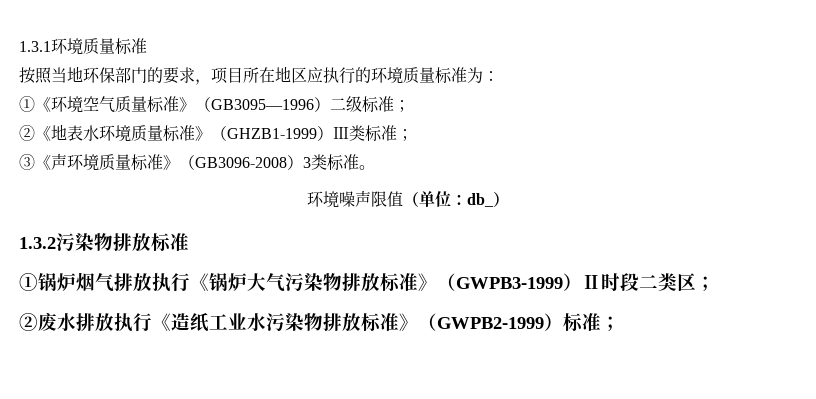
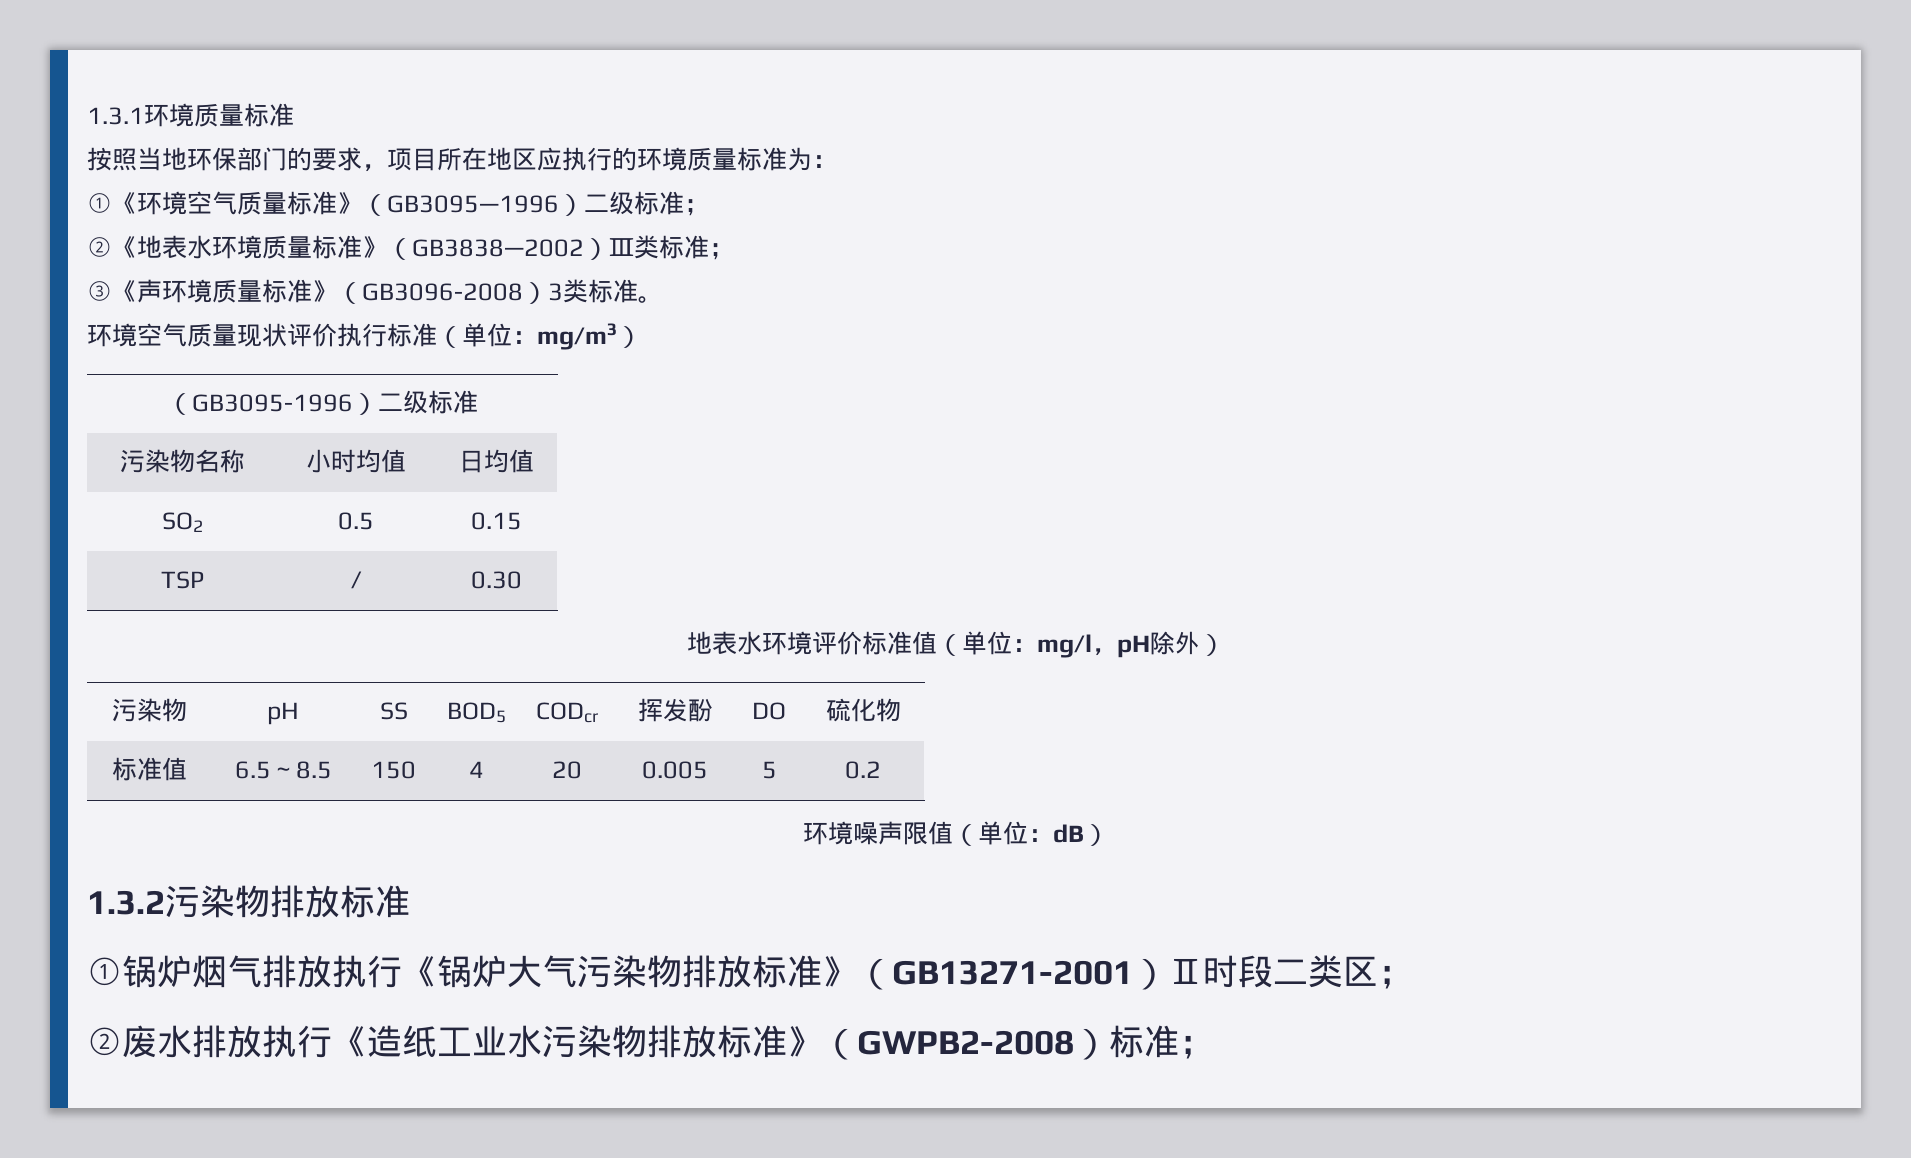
- ②《地表水环境质量标准》（GHZB1-1999）Ⅲ类标准；
+ ②《地表水环境质量标准》（GB3838—2002）Ⅲ类标准；
+ 环境空气质量现状评价执行标准（单位：mg/m3）
+ （GB3095-1996）二级标准
+ 污染物名称 | 小时均值 | 日均值
+ SO2 | 0.5 | 0.15
+ TSP | / | 0.30
+ 地表水环境评价标准值（单位：mg/l，pH除外）
+ 污染物 | pH | SS | BOD5 | CODcr | 挥发酚 | DO | 硫化物
+ 标准值 | 6.5～8.5 | 150 | 4 | 20 | 0.005 | 5 | 0.2
- 环境噪声限值（单位：db_）
+ 环境噪声限值（单位：dB）
- ①锅炉烟气排放执行《锅炉大气污染物排放标准》（GWPB3-1999）Ⅱ时段二类区；
+ ①锅炉烟气排放执行《锅炉大气污染物排放标准》（GB13271-2001）Ⅱ时段二类区；
- ②废水排放执行《造纸工业水污染物排放标准》（GWPB2-1999）标准；
+ ②废水排放执行《造纸工业水污染物排放标准》（GWPB2-2008）标准；

